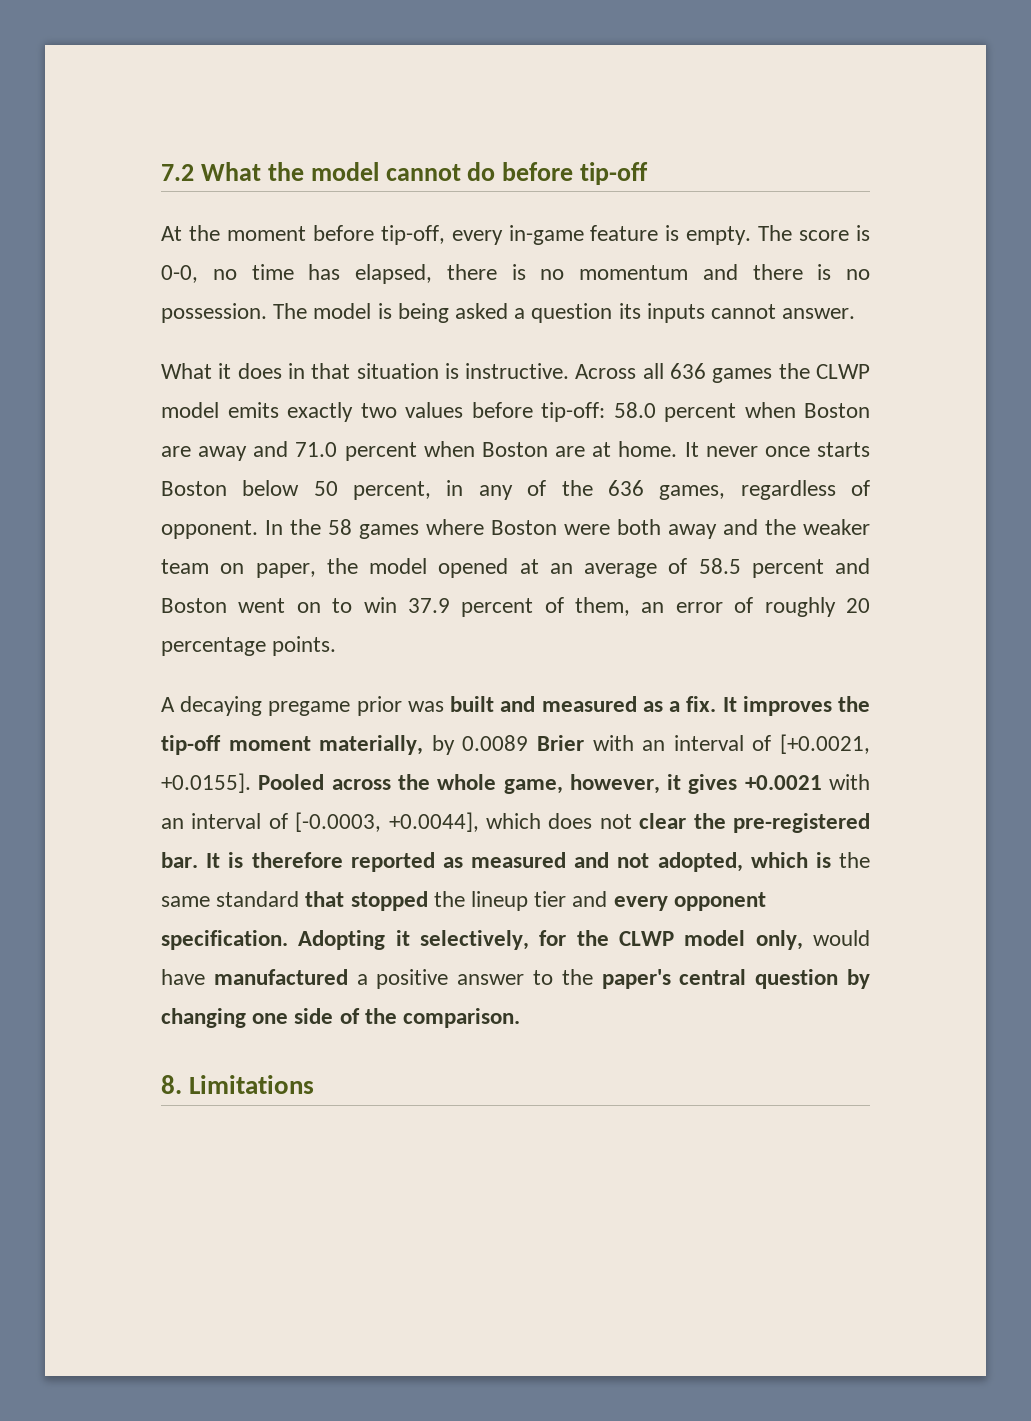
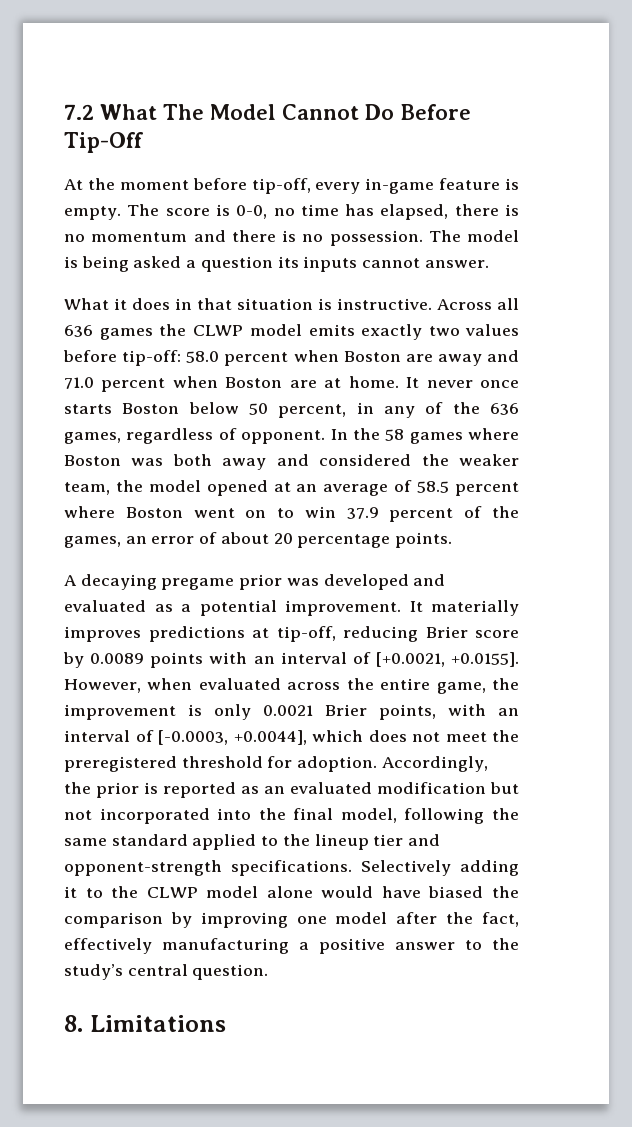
- 7.2 What the model cannot do before tip-off
+ 7.2 What The Model Cannot Do Before Tip-Off
- In the 58 games where Boston were both away and the weaker team on paper, the model opened at an average of 58.5 percent and Boston went on to win 37.9 percent of them, an error of roughly 20 percentage points.
+ In the 58 games where Boston was both away and considered the weaker team, the model opened at an average of 58.5 percent where Boston went on to win 37.9 percent of the games, an error of about 20 percentage points.
- A decaying pregame prior was built and measured as a fix. It improves the tip-off moment materially, by 0.0089 Brier with an interval of [+0.0021, +0.0155]. Pooled across the whole game, however, it gives +0.0021 with an interval of [-0.0003, +0.0044], which does not clear the pre-registered bar. It is therefore reported as measured and not adopted, which is the same standard that stopped the lineup tier and every opponent specification. Adopting it selectively, for the CLWP model only, would have manufactured a positive answer to the paper's central question by changing one side of the comparison.
+ A decaying pregame prior was developed and evaluated as a potential improvement. It materially improves predictions at tip-off, reducing Brier score by 0.0089 points with an interval of [+0.0021, +0.0155]. However, when evaluated across the entire game, the improvement is only 0.0021 Brier points, with an interval of [-0.0003, +0.0044], which does not meet the preregistered threshold for adoption. Accordingly, the prior is reported as an evaluated modification but not incorporated into the final model, following the same standard applied to the lineup tier and opponent-strength specifications. Selectively adding it to the CLWP model alone would have biased the comparison by improving one model after the fact, effectively manufacturing a positive answer to the study’s central question.

